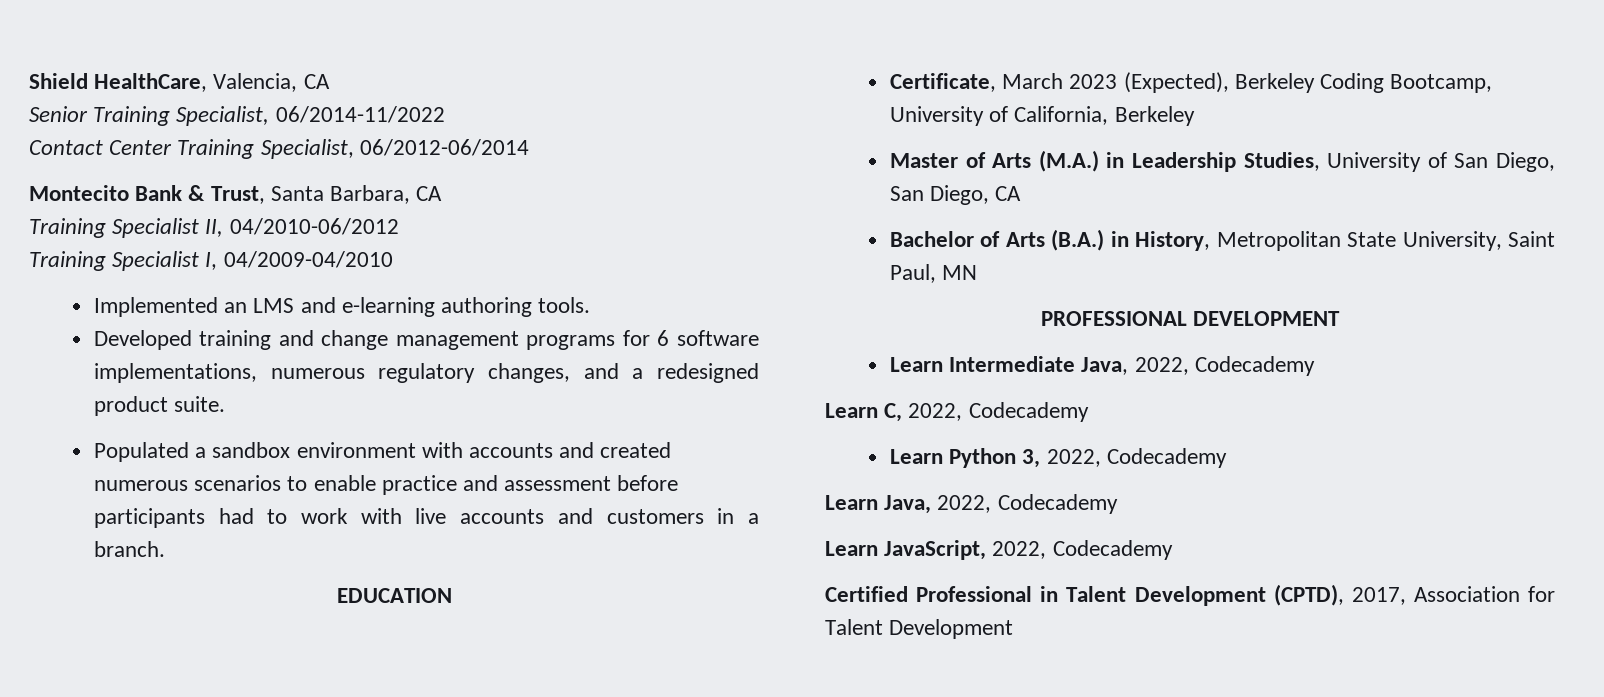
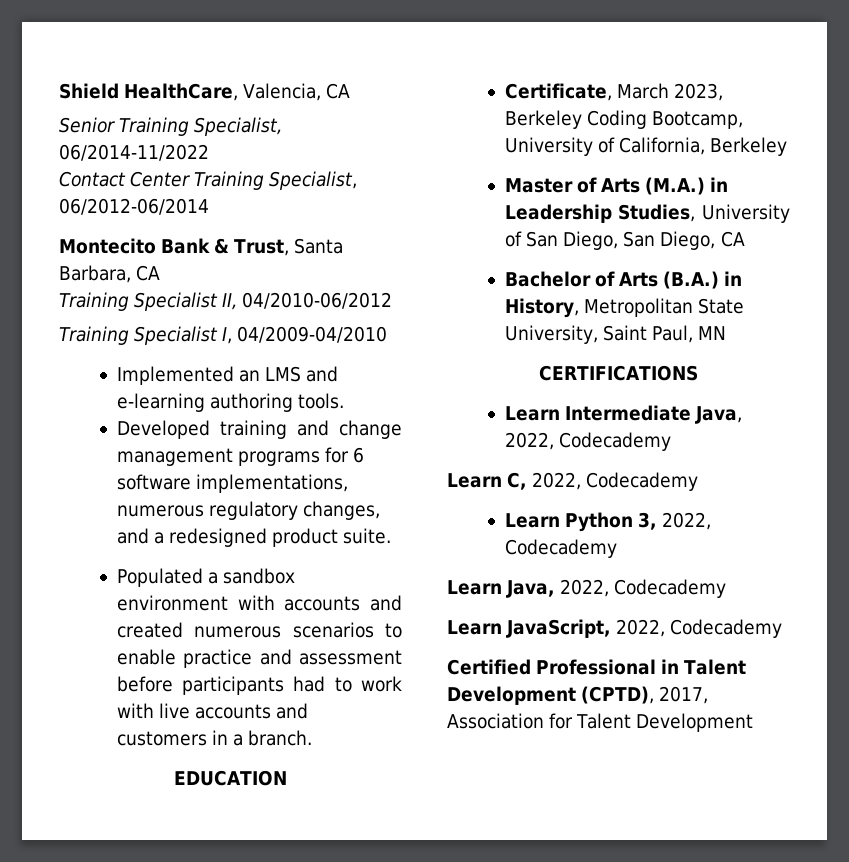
- Certificate, March 2023 (Expected), Berkeley Coding Bootcamp, University of California, Berkeley
+ Certificate, March 2023, Berkeley Coding Bootcamp, University of California, Berkeley
- PROFESSIONAL DEVELOPMENT
+ CERTIFICATIONS

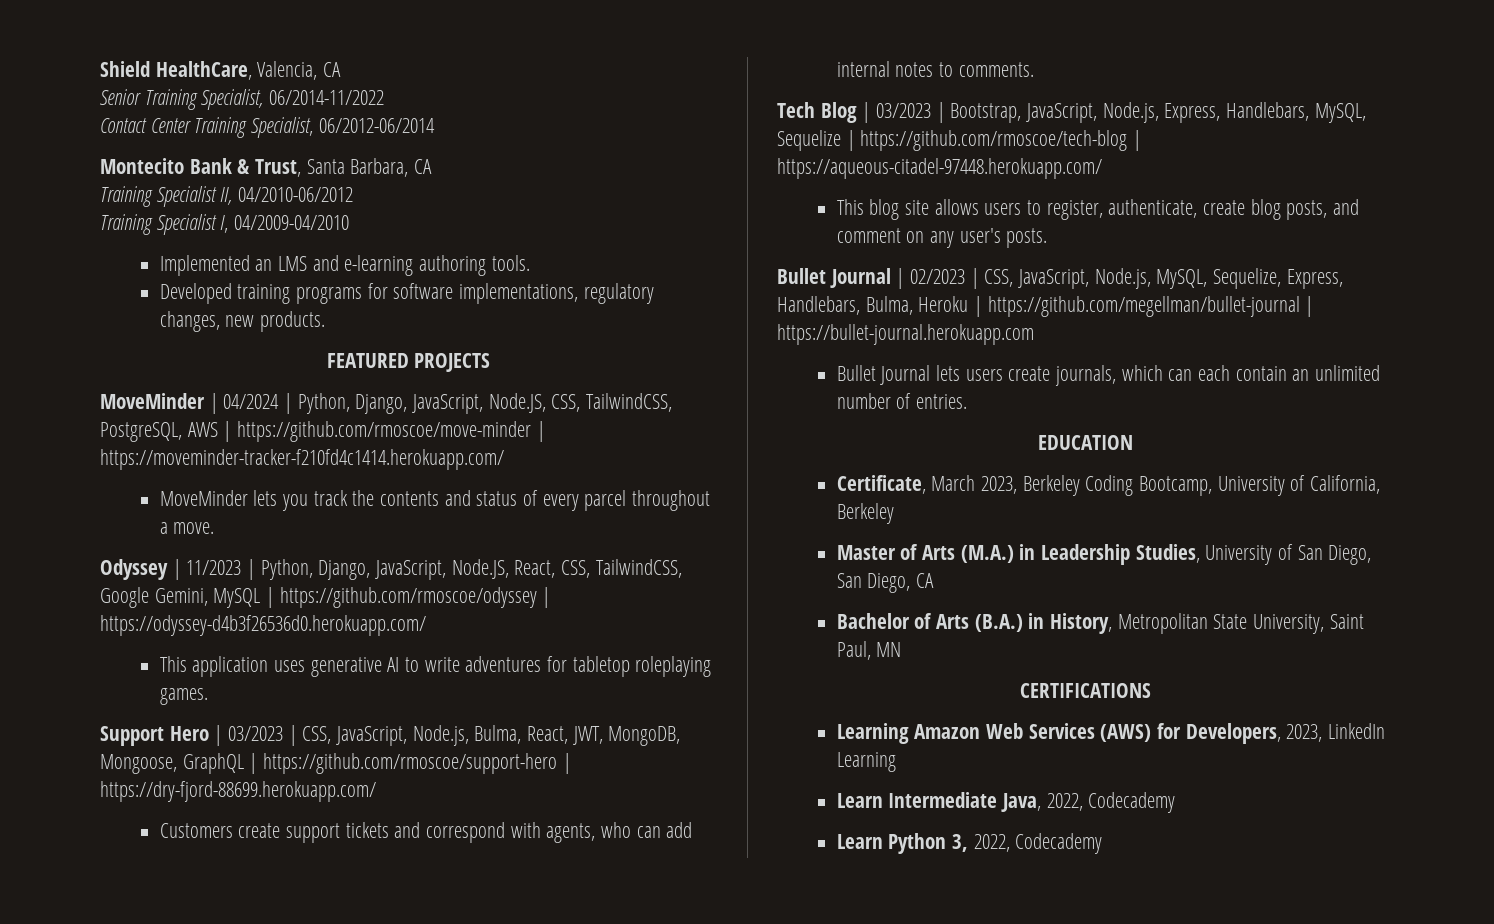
- Developed training and change management programs for 6 software implementations, numerous regulatory changes, and a redesigned product suite.
- Populated a sandbox environment with accounts and created numerous scenarios to enable practice and assessment before participants had to work with live accounts and customers in a branch.
+ Developed training programs for software implementations, regulatory changes, new products.
+ FEATURED PROJECTS
+ MoveMinder | 04/2024 | Python, Django, JavaScript, Node.JS, CSS, TailwindCSS, PostgreSQL, AWS | https://github.com/rmoscoe/move-minder | https://moveminder-tracker-f210fd4c1414.herokuapp.com/
+ MoveMinder lets you track the contents and status of every parcel throughout a move.
+ Odyssey | 11/2023 | Python, Django, JavaScript, Node.JS, React, CSS, TailwindCSS, Google Gemini, MySQL | https://github.com/rmoscoe/odyssey | https://odyssey-d4b3f26536d0.herokuapp.com/
+ This application uses generative AI to write adventures for tabletop roleplaying games.
+ Support Hero | 03/2023 | CSS, JavaScript, Node.js, Bulma, React, JWT, MongoDB, Mongoose, GraphQL | https://github.com/rmoscoe/support-hero | https://dry-fjord-88699.herokuapp.com/
+ Customers create support tickets and correspond with agents, who can add internal notes to comments.
+ Tech Blog | 03/2023 | Bootstrap, JavaScript, Node.js, Express, Handlebars, MySQL, Sequelize | https://github.com/rmoscoe/tech-blog | https://aqueous-citadel-97448.herokuapp.com/
+ This blog site allows users to register, authenticate, create blog posts, and comment on any user's posts.
+ Bullet Journal | 02/2023 | CSS, JavaScript, Node.js, MySQL, Sequelize, Express, Handlebars, Bulma, Heroku | https://github.com/megellman/bullet-journal | https://bullet-journal.herokuapp.com
+ Bullet Journal lets users create journals, which can each contain an unlimited number of entries.
+ Learning Amazon Web Services (AWS) for Developers, 2023, LinkedIn Learning
- Learn C, 2022, Codecademy
- Learn Java, 2022, Codecademy
- Learn JavaScript, 2022, Codecademy
- Certified Professional in Talent Development (CPTD), 2017, Association for Talent Development

